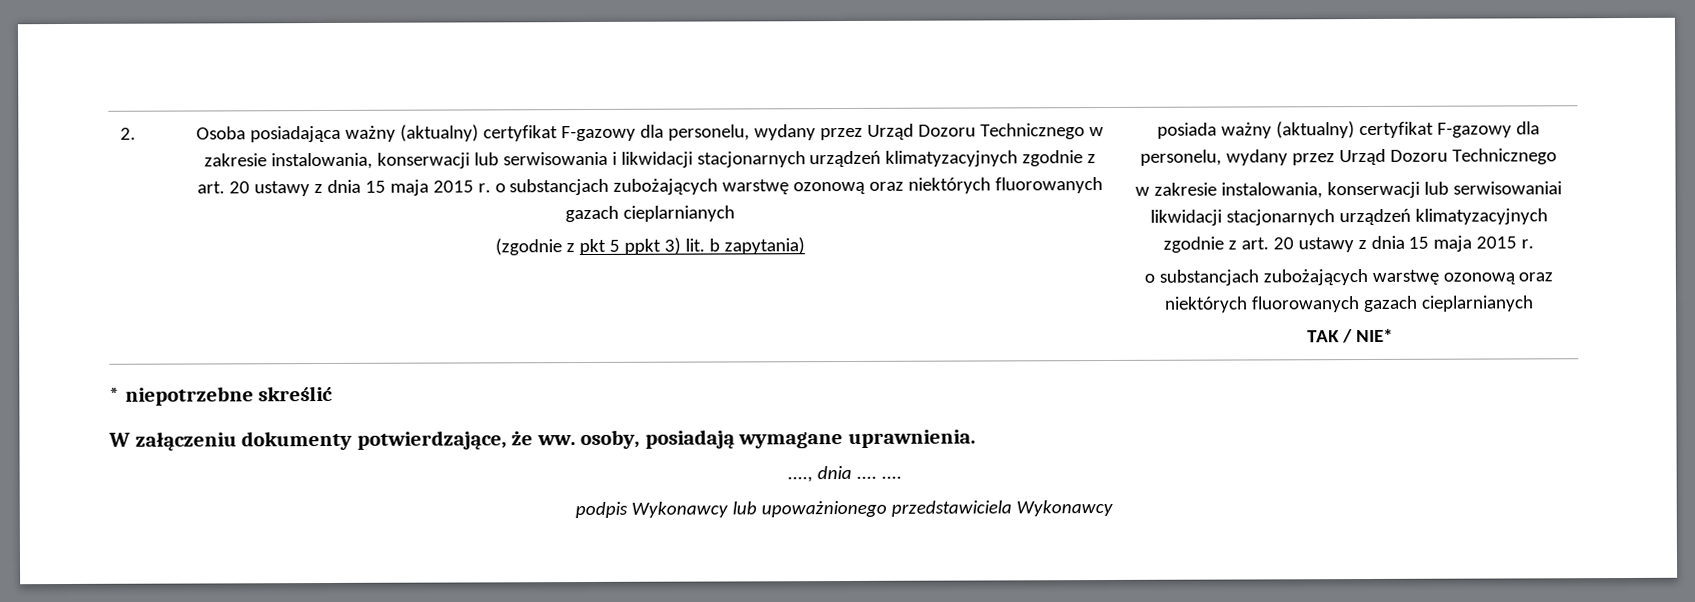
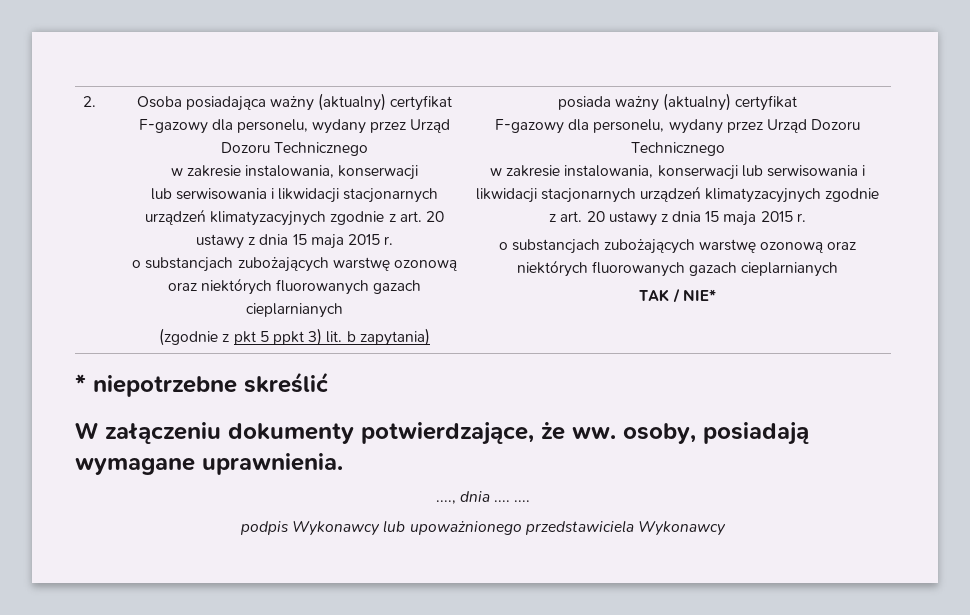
- Osoba posiadająca ważny (aktualny) certyfikat F-gazowy dla personelu, wydany przez Urząd Dozoru Technicznego w zakresie instalowania, konserwacji lub serwisowania i likwidacji stacjonarnych urządzeń klimatyzacyjnych zgodnie z art. 20 ustawy z dnia 15 maja 2015 r. o substancjach zubożających warstwę ozonową oraz niektórych fluorowanych gazach cieplarnianych
+ Osoba posiadająca ważny (aktualny) certyfikat F-gazowy dla personelu, wydany przez Urząd Dozoru Technicznego
+ w zakresie instalowania, konserwacji
+ lub serwisowania i likwidacji stacjonarnych urządzeń klimatyzacyjnych zgodnie z art. 20 ustawy z dnia 15 maja 2015 r.
+ o substancjach zubożających warstwę ozonową oraz niektórych fluorowanych gazach cieplarnianych
- posiada ważny (aktualny) certyfikat F-gazowy dla personelu, wydany przez Urząd Dozoru Technicznego
+ posiada ważny (aktualny) certyfikat
+ F-gazowy dla personelu, wydany przez Urząd Dozoru Technicznego
- w zakresie instalowania, konserwacji lub serwisowaniai likwidacji stacjonarnych urządzeń klimatyzacyjnych zgodnie z art. 20 ustawy z dnia 15 maja 2015 r.
+ w zakresie instalowania, konserwacji lub serwisowania i likwidacji stacjonarnych urządzeń klimatyzacyjnych zgodnie z art. 20 ustawy z dnia 15 maja 2015 r.

